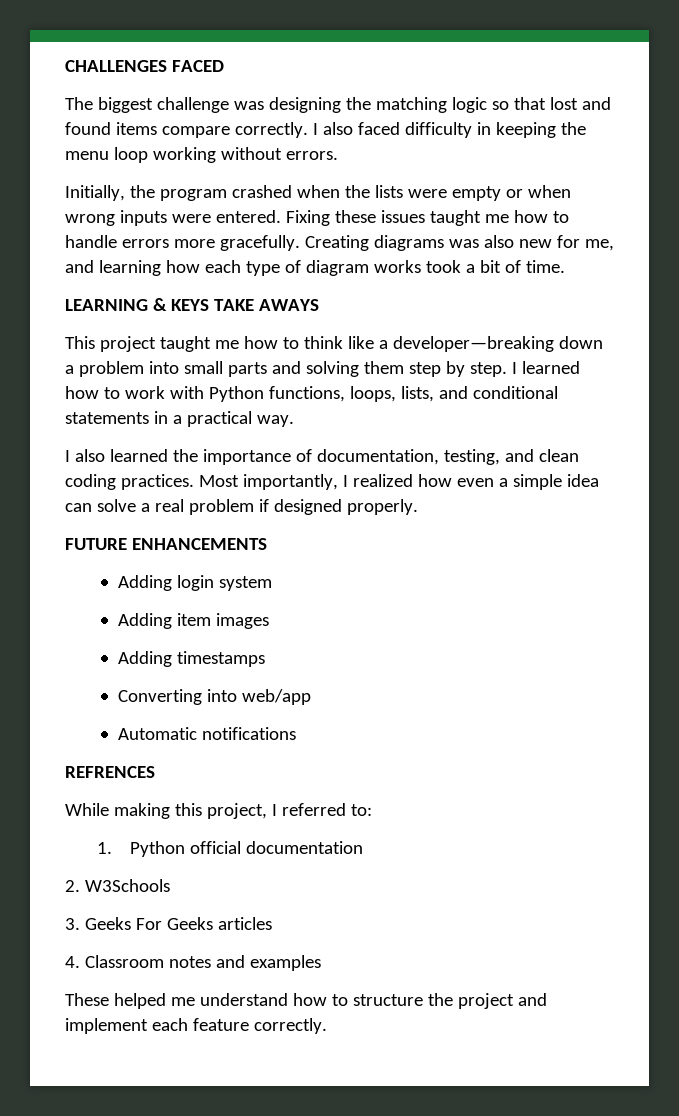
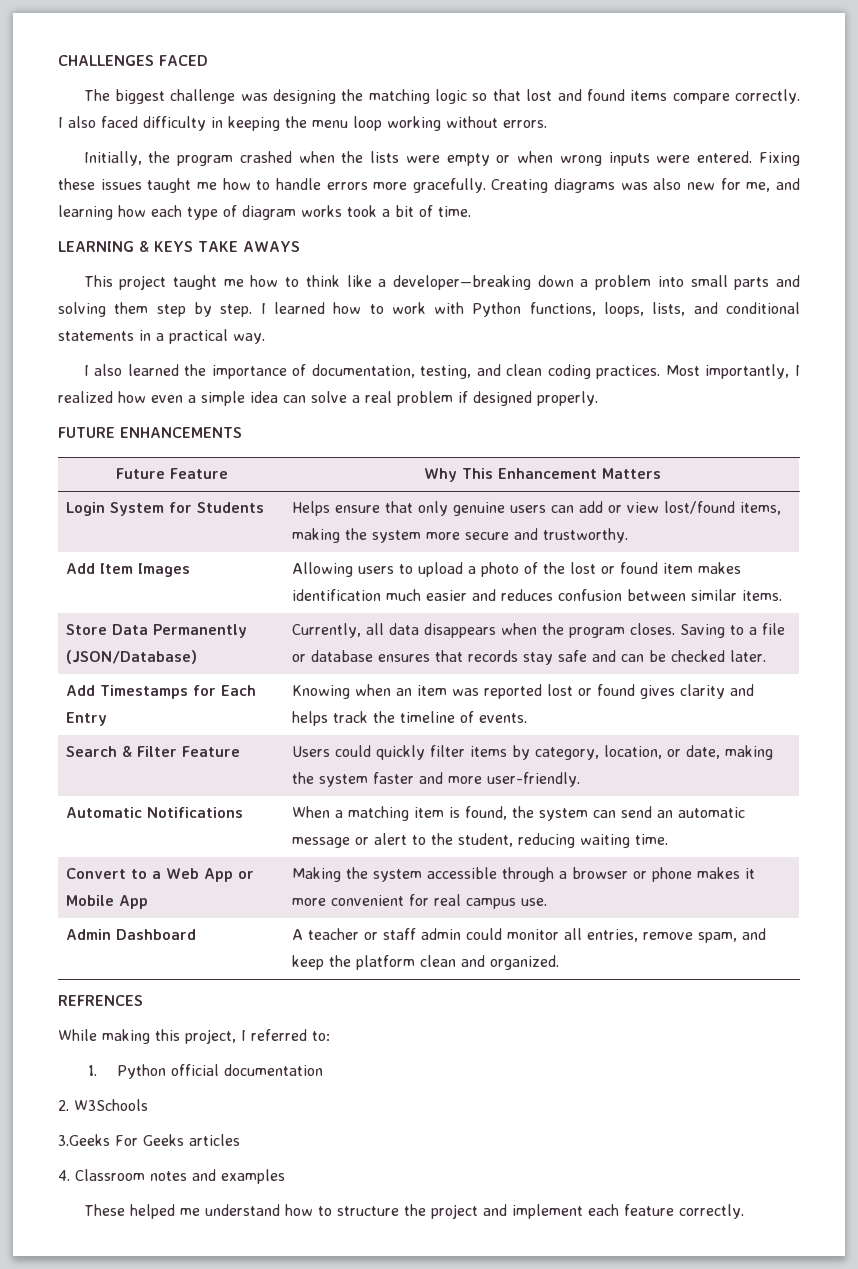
- Adding login system
- Adding item images
- Adding timestamps
- Converting into web/app
- Automatic notifications
+ Future Feature | Why This Enhancement Matters
+ Login System for Students | Helps ensure that only genuine users can add or view lost/found items, making the system more secure and trustworthy.
+ Add Item Images | Allowing users to upload a photo of the lost or found item makes identification much easier and reduces confusion between similar items.
+ Store Data Permanently (JSON/Database) | Currently, all data disappears when the program closes. Saving to a file or database ensures that records stay safe and can be checked later.
+ Add Timestamps for Each Entry | Knowing when an item was reported lost or found gives clarity and helps track the timeline of events.
+ Search & Filter Feature | Users could quickly filter items by category, location, or date, making the system faster and more user-friendly.
+ Automatic Notifications | When a matching item is found, the system can send an automatic message or alert to the student, reducing waiting time.
+ Convert to a Web App or Mobile App | Making the system accessible through a browser or phone makes it more convenient for real campus use.
+ Admin Dashboard | A teacher or staff admin could monitor all entries, remove spam, and keep the platform clean and organized.
- 3. Geeks For Geeks articles
+ 3.Geeks For Geeks articles

